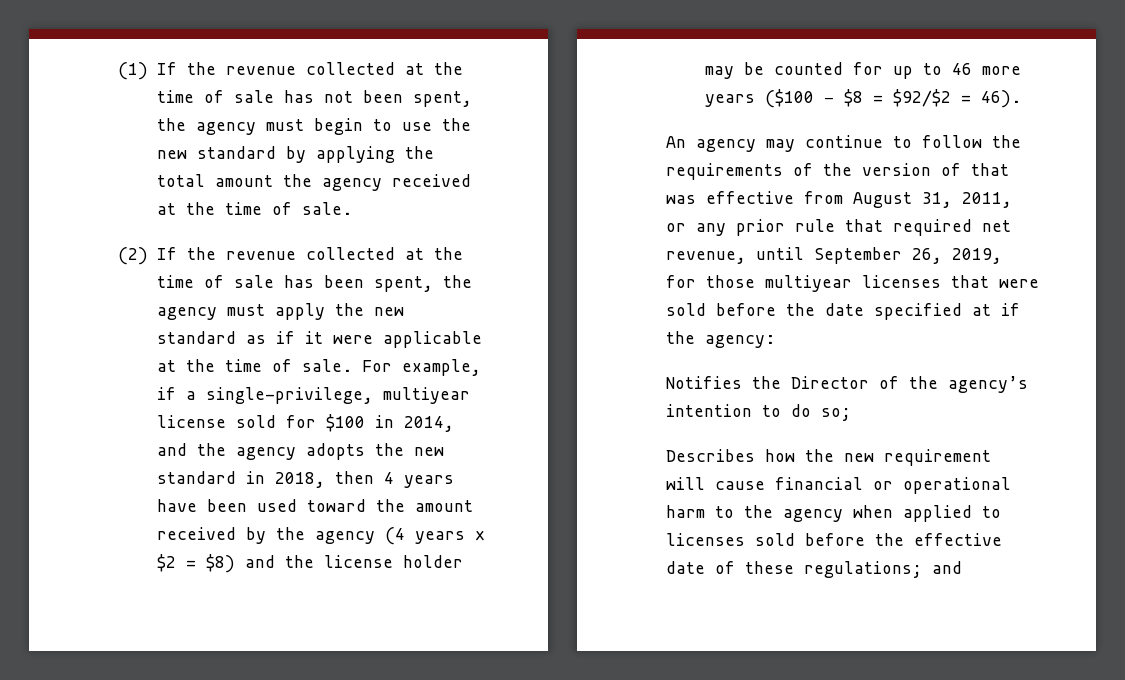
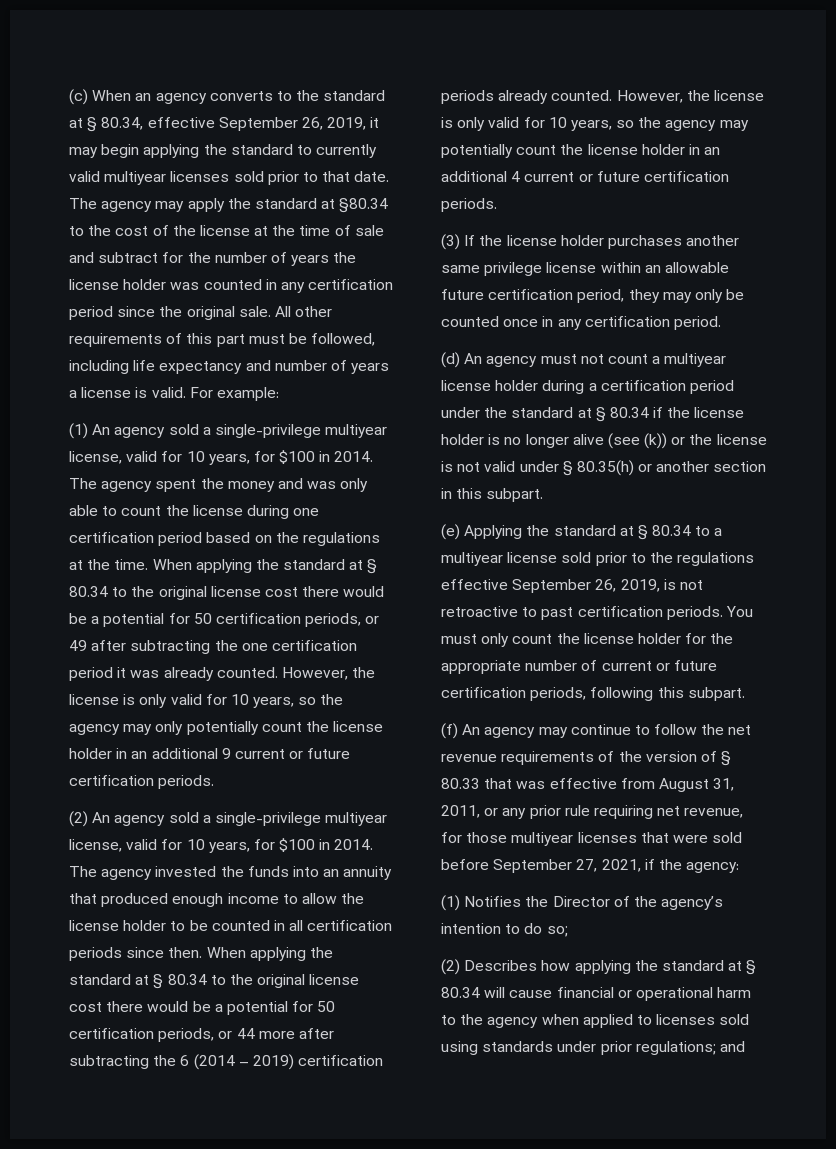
- (1) If the revenue collected at the time of sale has not been spent, the agency must begin to use the new standard by applying the total amount the agency received at the time of sale.
- (2) If the revenue collected at the time of sale has been spent, the agency must apply the new standard as if it were applicable at the time of sale. For example, if a single-privilege, multiyear license sold for $100 in 2014, and the agency adopts the new standard in 2018, then 4 years have been used toward the amount received by the agency (4 years × $2 = $8) and the license holder may be counted for up to 46 more years ($100 − $8 = $92/$2 = 46).
- An agency may continue to follow the requirements of the version of that was effective from August 31, 2011, or any prior rule that required net revenue, until September 26, 2019, for those multiyear licenses that were sold before the date specified at if the agency:
+ (c) When an agency converts to the standard at § 80.34, effective September 26, 2019, it may begin applying the standard to currently valid multiyear licenses sold prior to that date. The agency may apply the standard at §80.34 to the cost of the license at the time of sale and subtract for the number of years the license holder was counted in any certification period since the original sale. All other requirements of this part must be followed, including life expectancy and number of years a license is valid. For example:
+ (1) An agency sold a single-privilege multiyear license, valid for 10 years, for $100 in 2014. The agency spent the money and was only able to count the license during one certification period based on the regulations at the time. When applying the standard at § 80.34 to the original license cost there would be a potential for 50 certification periods, or 49 after subtracting the one certification period it was already counted. However, the license is only valid for 10 years, so the agency may only potentially count the license holder in an additional 9 current or future certification periods.
+ (2) An agency sold a single-privilege multiyear license, valid for 10 years, for $100 in 2014. The agency invested the funds into an annuity that produced enough income to allow the license holder to be counted in all certification periods since then. When applying the standard at § 80.34 to the original license cost there would be a potential for 50 certification periods, or 44 more after subtracting the 6 (2014 – 2019) certification periods already counted. However, the license is only valid for 10 years, so the agency may potentially count the license holder in an additional 4 current or future certification periods.
+ (3) If the license holder purchases another same privilege license within an allowable future certification period, they may only be counted once in any certification period.
+ (d) An agency must not count a multiyear license holder during a certification period under the standard at § 80.34 if the license holder is no longer alive (see (k)) or the license is not valid under § 80.35(h) or another section in this subpart.
+ (e) Applying the standard at § 80.34 to a multiyear license sold prior to the regulations effective September 26, 2019, is not retroactive to past certification periods. You must only count the license holder for the appropriate number of current or future certification periods, following this subpart.
+ (f) An agency may continue to follow the net revenue requirements of the version of § 80.33 that was effective from August 31, 2011, or any prior rule requiring net revenue, for those multiyear licenses that were sold before September 27, 2021, if the agency:
- Notifies the Director of the agency’s intention to do so;
+ (1) Notifies the Director of the agency’s intention to do so;
- Describes how the new requirement will cause financial or operational harm to the agency when applied to licenses sold before the effective date of these regulations; and
+ (2) Describes how applying the standard at § 80.34 will cause financial or operational harm to the agency when applied to licenses sold using standards under prior regulations; and

